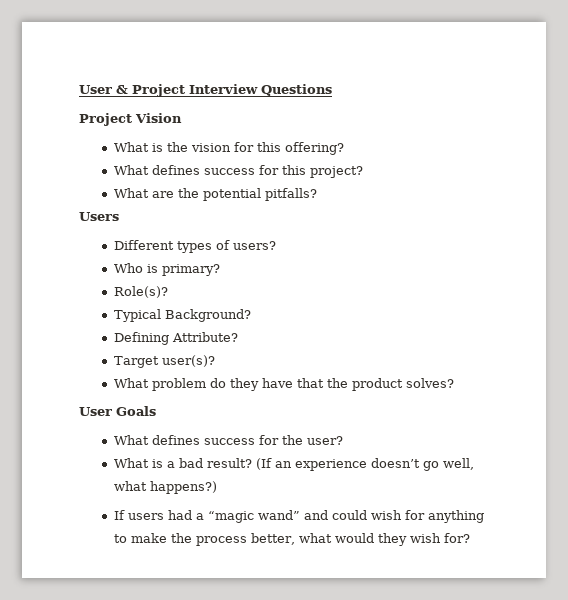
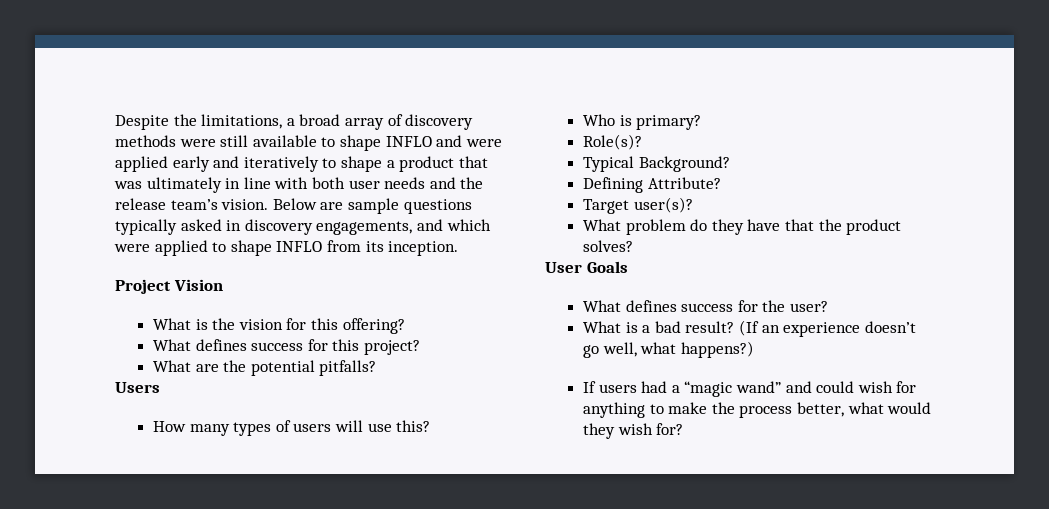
- User & Project Interview Questions
+ Despite the limitations, a broad array of discovery methods were still available to shape INFLO and were applied early and iteratively to shape a product that was ultimately in line with both user needs and the release team’s vision. Below are sample questions typically asked in discovery engagements, and which were applied to shape INFLO from its inception.
- Different types of users?
+ How many types of users will use this?

